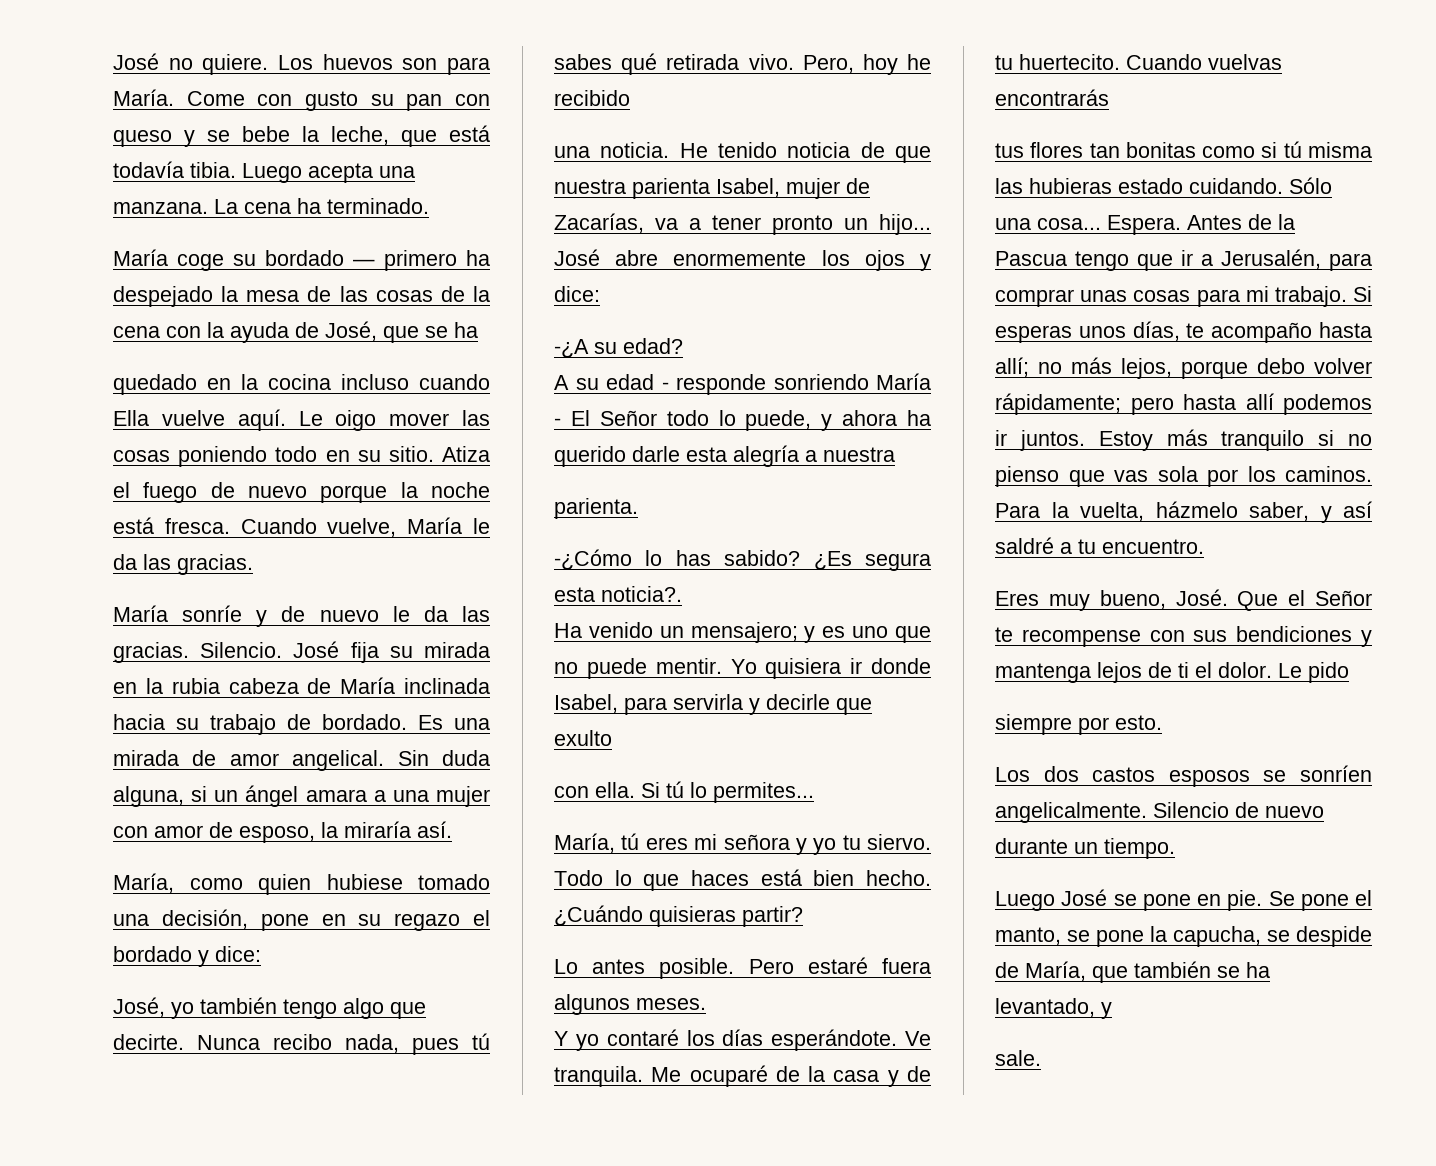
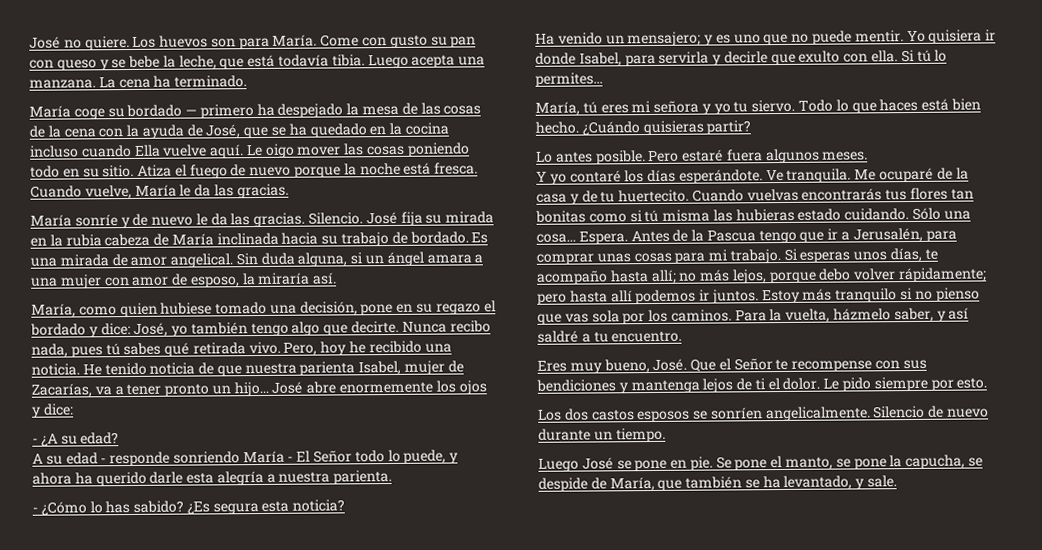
- María coge su bordado — primero ha despejado la mesa de las cosas de la cena con la ayuda de José, que se ha
- quedado en la cocina incluso cuando Ella vuelve aquí.
+ María coge su bordado — primero ha despejado la mesa de las cosas de la cena con la ayuda de José, que se ha quedado en la cocina incluso cuando Ella vuelve aquí.
- María, como quien hubiese tomado una decisión, pone en su regazo el bordado y dice:
- José, yo también tengo algo que decirte.
+ María, como quien hubiese tomado una decisión, pone en su regazo el bordado y dice: José, yo también tengo algo que decirte.
- Pero, hoy he recibido
- una noticia.
+ Pero, hoy he recibido una noticia.
- -¿A su edad?
+ - ¿A su edad?
- A su edad - responde sonriendo María - El Señor todo lo puede, y ahora ha querido darle esta alegría a nuestra
- parienta.
+ A su edad - responde sonriendo María - El Señor todo lo puede, y ahora ha querido darle esta alegría a nuestra parienta.
- -¿Cómo lo has sabido?
+ - ¿Cómo lo has sabido?
- ¿Es segura esta noticia?.
+ ¿Es segura esta noticia?
- Yo quisiera ir donde Isabel, para servirla y decirle que exulto
- con ella.
+ Yo quisiera ir donde Isabel, para servirla y decirle que exulto con ella.
- Cuando vuelvas encontrarás
- tus flores tan bonitas como si tú misma las hubieras estado cuidando.
+ Cuando vuelvas encontrarás tus flores tan bonitas como si tú misma las hubieras estado cuidando.
- Le pido
- siempre por esto.
+ Le pido siempre por esto.
- Se pone el manto, se pone la capucha, se despide de María, que también se ha levantado, y
- sale.
+ Se pone el manto, se pone la capucha, se despide de María, que también se ha levantado, y sale.

